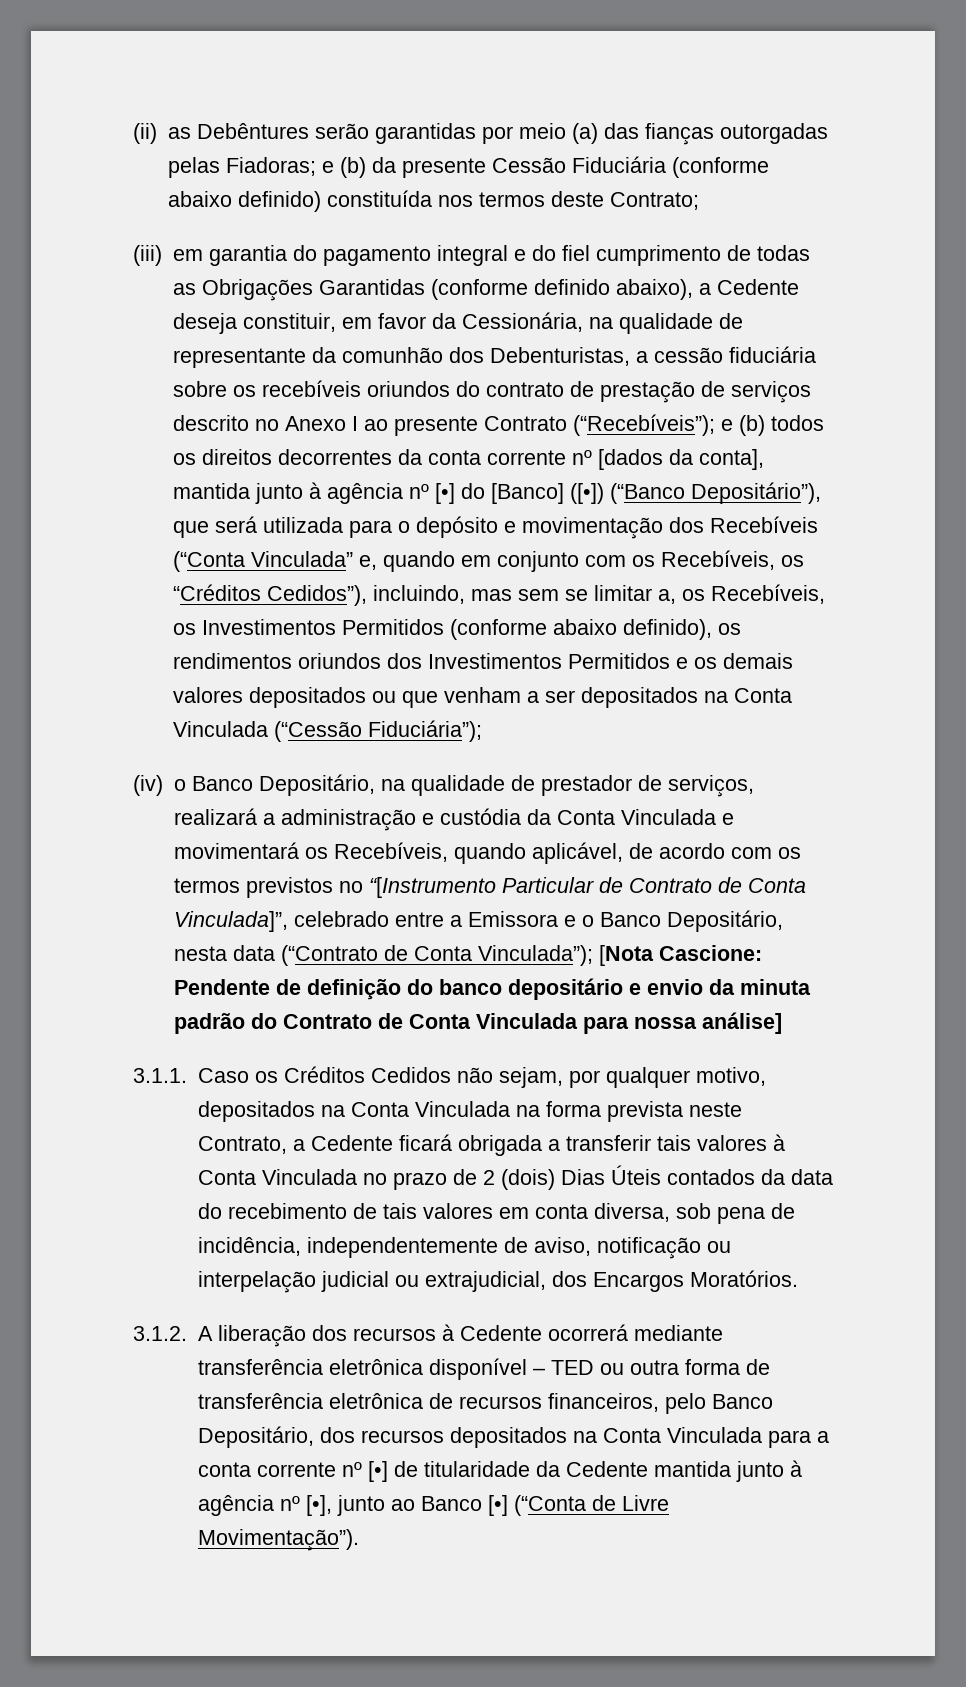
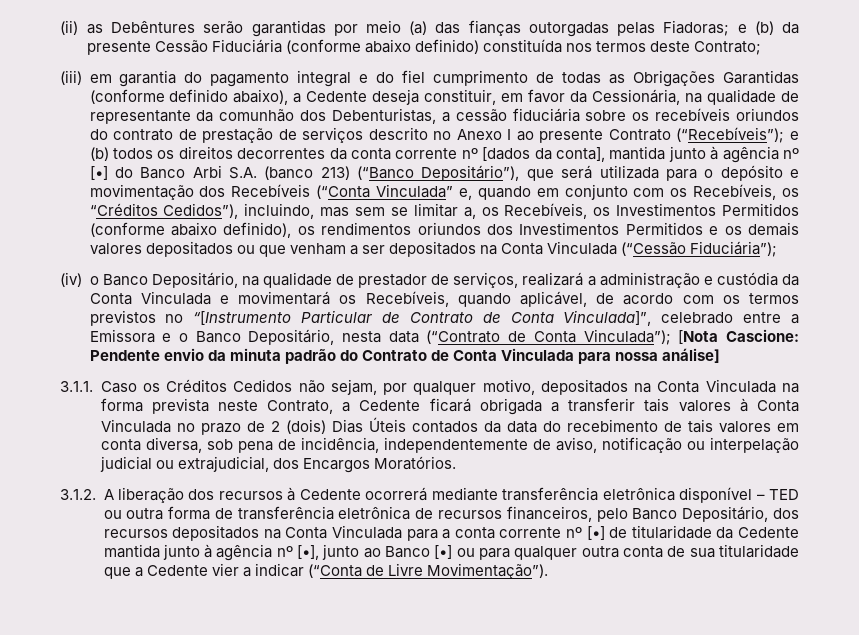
- e (b) todos os direitos decorrentes da conta corrente nº [dados da conta], mantida junto à agência nº [•] do [Banco] ([•]) (“Banco Depositário”), que será utilizada para o depósito e movimentação dos Recebíveis (“Conta Vinculada” e, quando em conjunto com os Recebíveis, os “Créditos Cedidos”), incluindo, mas sem se limitar a, os Recebíveis, os Investimentos Permitidos (conforme abaixo definido), os rendimentos oriundos dos Investimentos Permitidos e os demais valores depositados ou que venham a ser depositados na Conta Vinculada (“Cessão Fiduciária”);
+ e (b) todos os direitos decorrentes da conta corrente nº [dados da conta], mantida junto à agência nº [•] do Banco Arbi S.A. (banco 213) (“Banco Depositário”), que será utilizada para o depósito e movimentação dos Recebíveis (“Conta Vinculada” e, quando em conjunto com os Recebíveis, os “Créditos Cedidos”), incluindo, mas sem se limitar a, os Recebíveis, os Investimentos Permitidos (conforme abaixo definido), os rendimentos oriundos dos Investimentos Permitidos e os demais valores depositados ou que venham a ser depositados na Conta Vinculada (“Cessão Fiduciária”);
- Pendente de definição do banco depositário e envio da minuta padrão do Contrato de Conta Vinculada para nossa análise]
+ Pendente envio da minuta padrão do Contrato de Conta Vinculada para nossa análise]
- 3.1.2. A liberação dos recursos à Cedente ocorrerá mediante transferência eletrônica disponível – TED ou outra forma de transferência eletrônica de recursos financeiros, pelo Banco Depositário, dos recursos depositados na Conta Vinculada para a conta corrente nº [•] de titularidade da Cedente mantida junto à agência nº [•], junto ao Banco [•] (“Conta de Livre Movimentação”).
+ 3.1.2. A liberação dos recursos à Cedente ocorrerá mediante transferência eletrônica disponível – TED ou outra forma de transferência eletrônica de recursos financeiros, pelo Banco Depositário, dos recursos depositados na Conta Vinculada para a conta corrente nº [•] de titularidade da Cedente mantida junto à agência nº [•], junto ao Banco [•] ou para qualquer outra conta de sua titularidade que a Cedente vier a indicar (“Conta de Livre Movimentação”).

